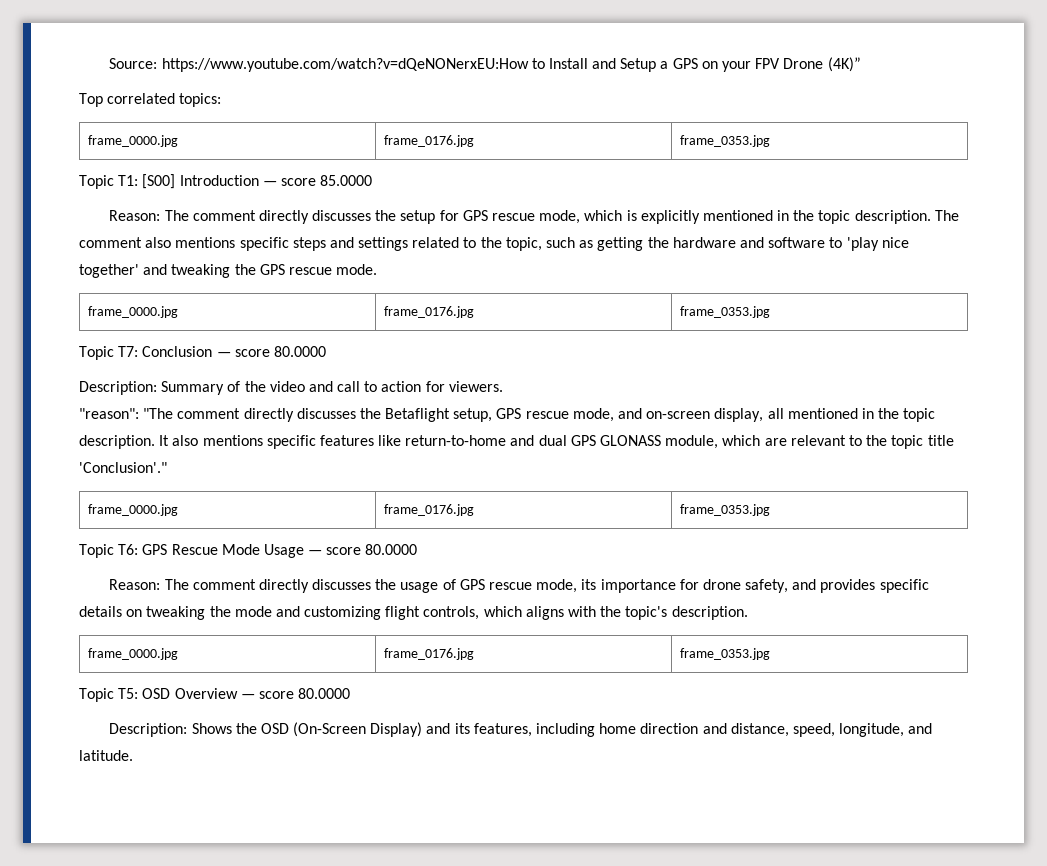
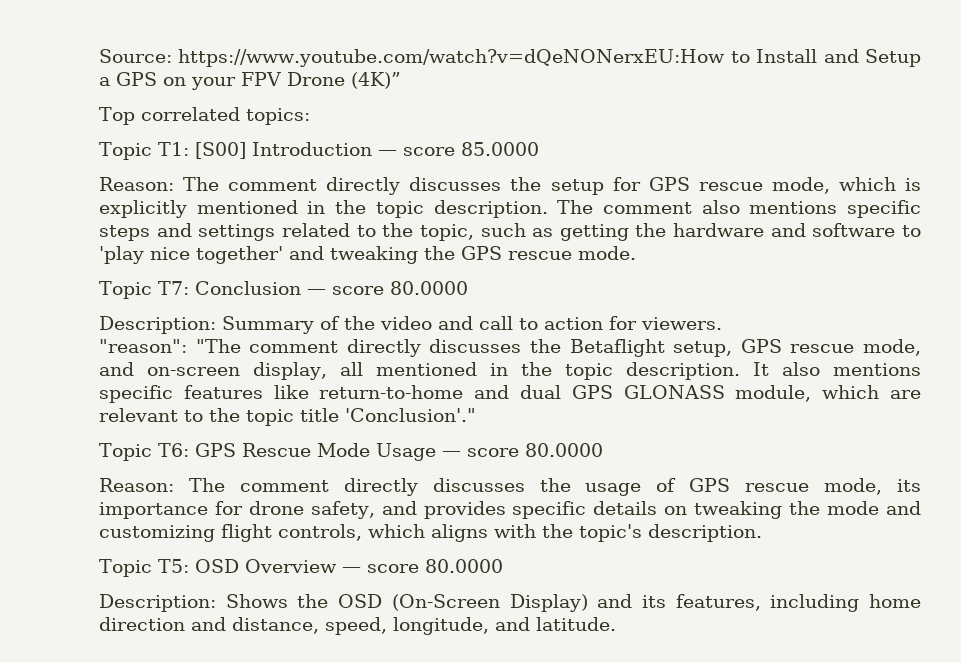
  Top correlated topics:
- frame_0000.jpg | frame_0176.jpg | frame_0353.jpg
  The comment also mentions specific steps and settings related to the topic, such as getting the hardware and software to 'play nice together' and tweaking the GPS rescue mode.
- frame_0000.jpg | frame_0176.jpg | frame_0353.jpg
  It also mentions specific features like return-to-home and dual GPS GLONASS module, which are relevant to the topic title 'Conclusion'."
- frame_0000.jpg | frame_0176.jpg | frame_0353.jpg
  Reason: The comment directly discusses the usage of GPS rescue mode, its importance for drone safety, and provides specific details on tweaking the mode and customizing flight controls, which aligns with the topic's description.
- frame_0000.jpg | frame_0176.jpg | frame_0353.jpg

